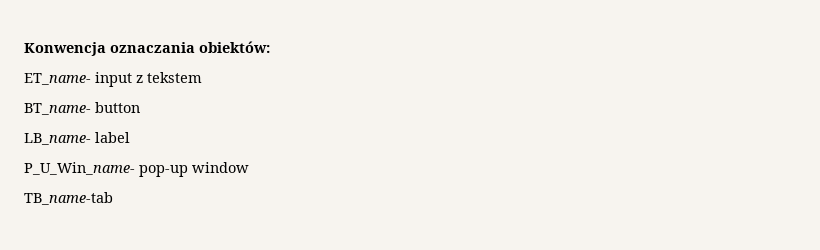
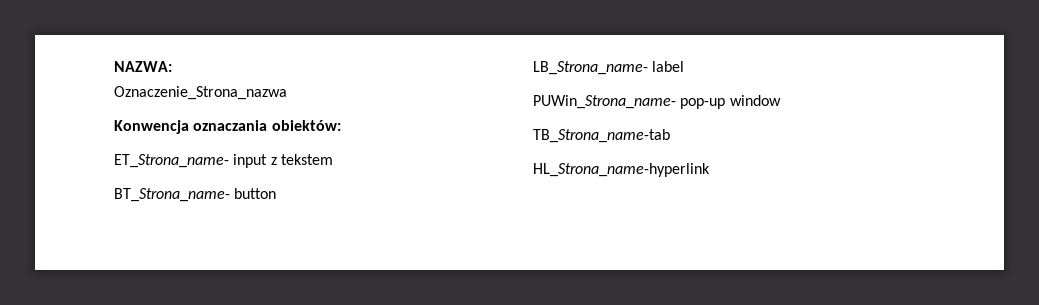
+ NAZWA:
+ Oznaczenie_Strona_nazwa
- ET_name- input z tekstem
+ ET_Strona_name- input z tekstem
- BT_name- button
+ BT_Strona_name- button
- LB_name- label
+ LB_Strona_name- label
- P_U_Win_name- pop-up window
+ PUWin_Strona_name- pop-up window
- TB_name-tab
+ TB_Strona_name-tab
+ HL_Strona_name-hyperlink

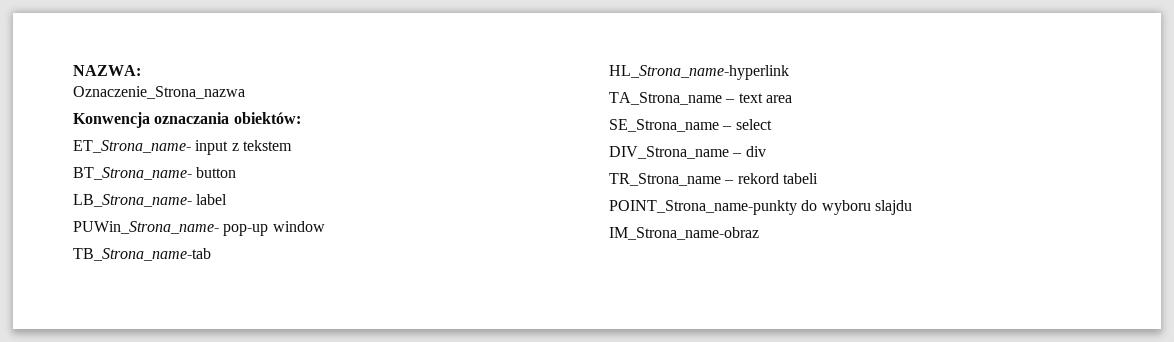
+ TA_Strona_name – text area
+ SE_Strona_name – select
+ DIV_Strona_name – div
+ TR_Strona_name – rekord tabeli
+ POINT_Strona_name-punkty do wyboru slajdu
+ IM_Strona_name-obraz

